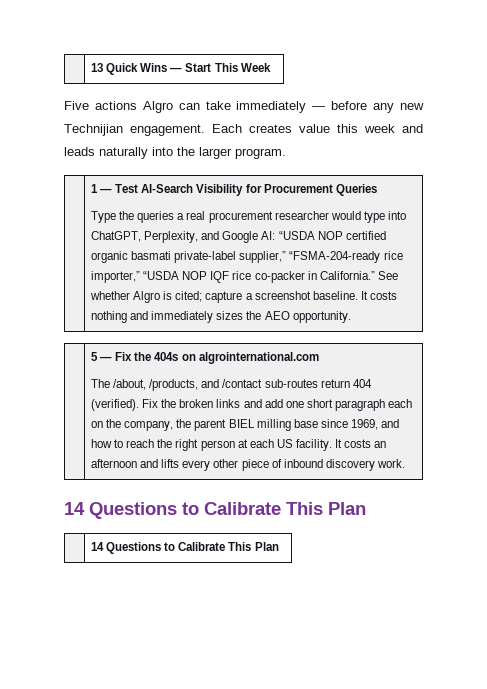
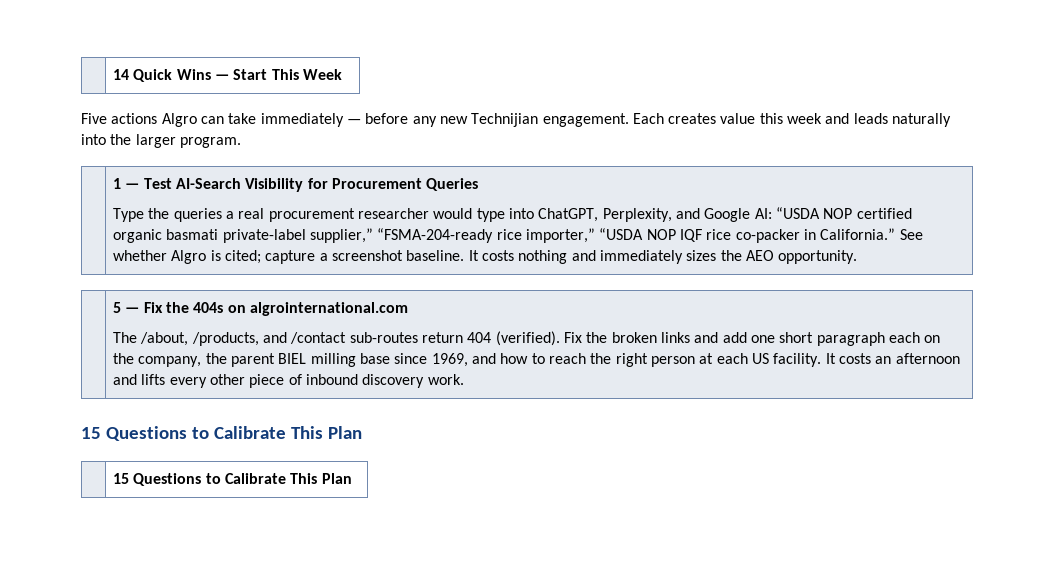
- | 13 Quick Wins — Start This Week
+ | 14 Quick Wins — Start This Week
  It costs an afternoon and lifts every other piece of inbound discovery work.
- 14 Questions to Calibrate This Plan
+ 15 Questions to Calibrate This Plan
- | 14 Questions to Calibrate This Plan
+ | 15 Questions to Calibrate This Plan

